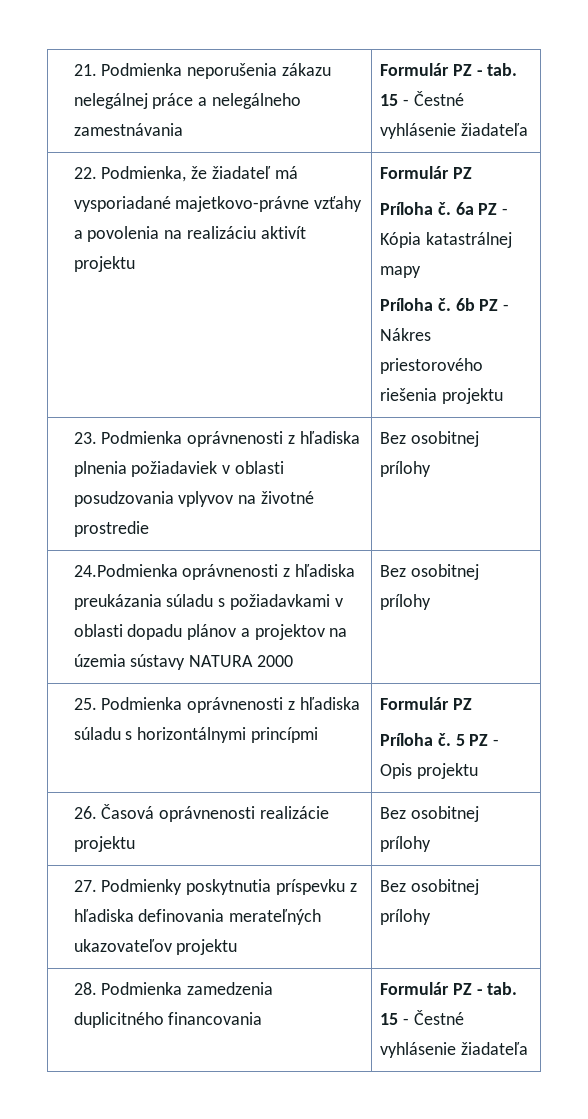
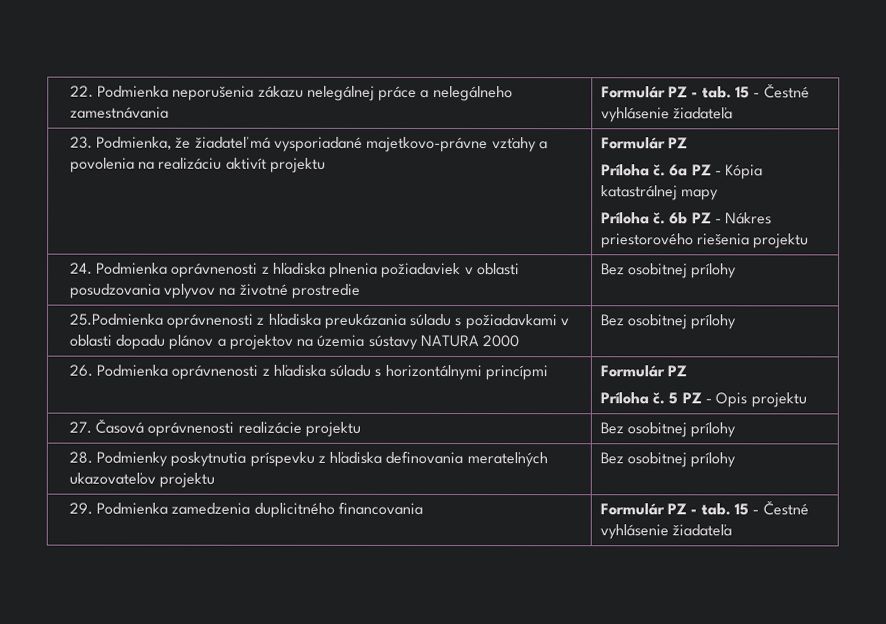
- 21. Podmienka neporušenia zákazu nelegálnej práce a nelegálneho zamestnávania | Formulár PZ - tab. 15 - Čestné vyhlásenie žiadateľa
+ 22. Podmienka neporušenia zákazu nelegálnej práce a nelegálneho zamestnávania | Formulár PZ - tab. 15 - Čestné vyhlásenie žiadateľa
- 22. Podmienka, že žiadateľ má vysporiadané majetkovo-právne vzťahy a povolenia na realizáciu aktivít projektu | Formulár PZ
+ 23. Podmienka, že žiadateľ má vysporiadané majetkovo-právne vzťahy a povolenia na realizáciu aktivít projektu | Formulár PZ
- 23. Podmienka oprávnenosti z hľadiska plnenia požiadaviek v oblasti posudzovania vplyvov na životné prostredie | Bez osobitnej prílohy
+ 24. Podmienka oprávnenosti z hľadiska plnenia požiadaviek v oblasti posudzovania vplyvov na životné prostredie | Bez osobitnej prílohy
- 24.Podmienka oprávnenosti z hľadiska preukázania súladu s požiadavkami v oblasti dopadu plánov a projektov na územia sústavy NATURA 2000 | Bez osobitnej prílohy
+ 25.Podmienka oprávnenosti z hľadiska preukázania súladu s požiadavkami v oblasti dopadu plánov a projektov na územia sústavy NATURA 2000 | Bez osobitnej prílohy
- 25. Podmienka oprávnenosti z hľadiska súladu s horizontálnymi princípmi | Formulár PZ
+ 26. Podmienka oprávnenosti z hľadiska súladu s horizontálnymi princípmi | Formulár PZ
- 26. Časová oprávnenosti realizácie projektu | Bez osobitnej prílohy
+ 27. Časová oprávnenosti realizácie projektu | Bez osobitnej prílohy
- 27. Podmienky poskytnutia príspevku z hľadiska definovania merateľných ukazovateľov projektu | Bez osobitnej prílohy
+ 28. Podmienky poskytnutia príspevku z hľadiska definovania merateľných ukazovateľov projektu | Bez osobitnej prílohy
- 28. Podmienka zamedzenia duplicitného financovania | Formulár PZ - tab. 15 - Čestné vyhlásenie žiadateľa
+ 29. Podmienka zamedzenia duplicitného financovania | Formulár PZ - tab. 15 - Čestné vyhlásenie žiadateľa

